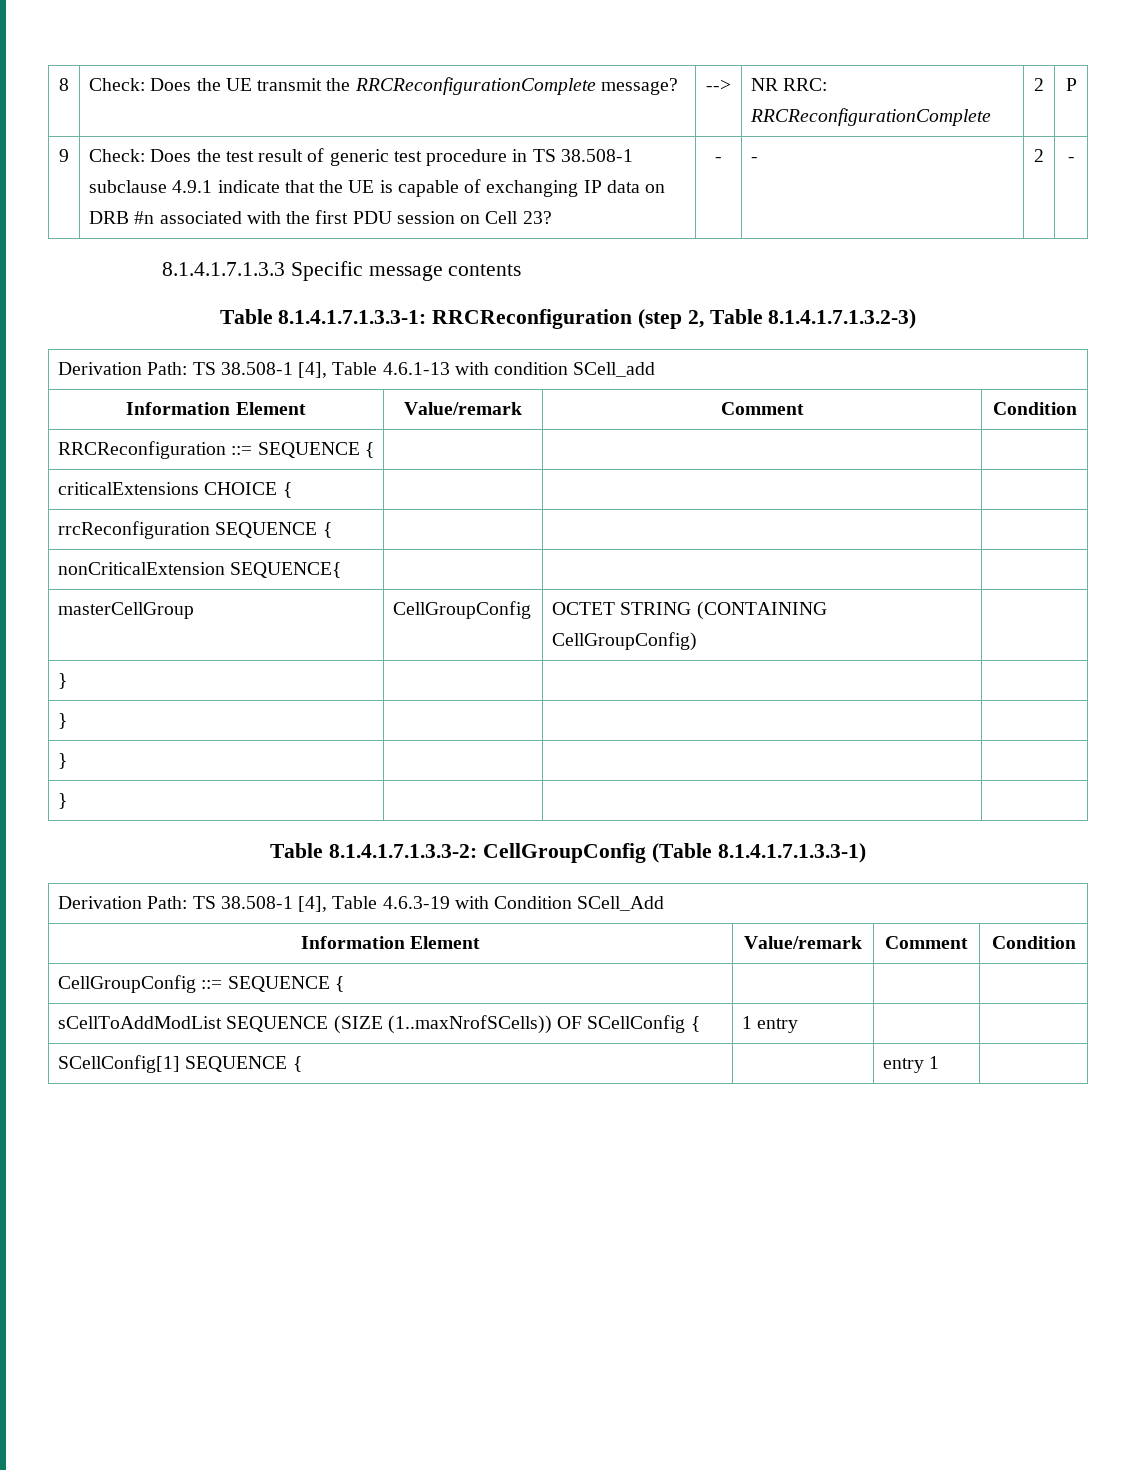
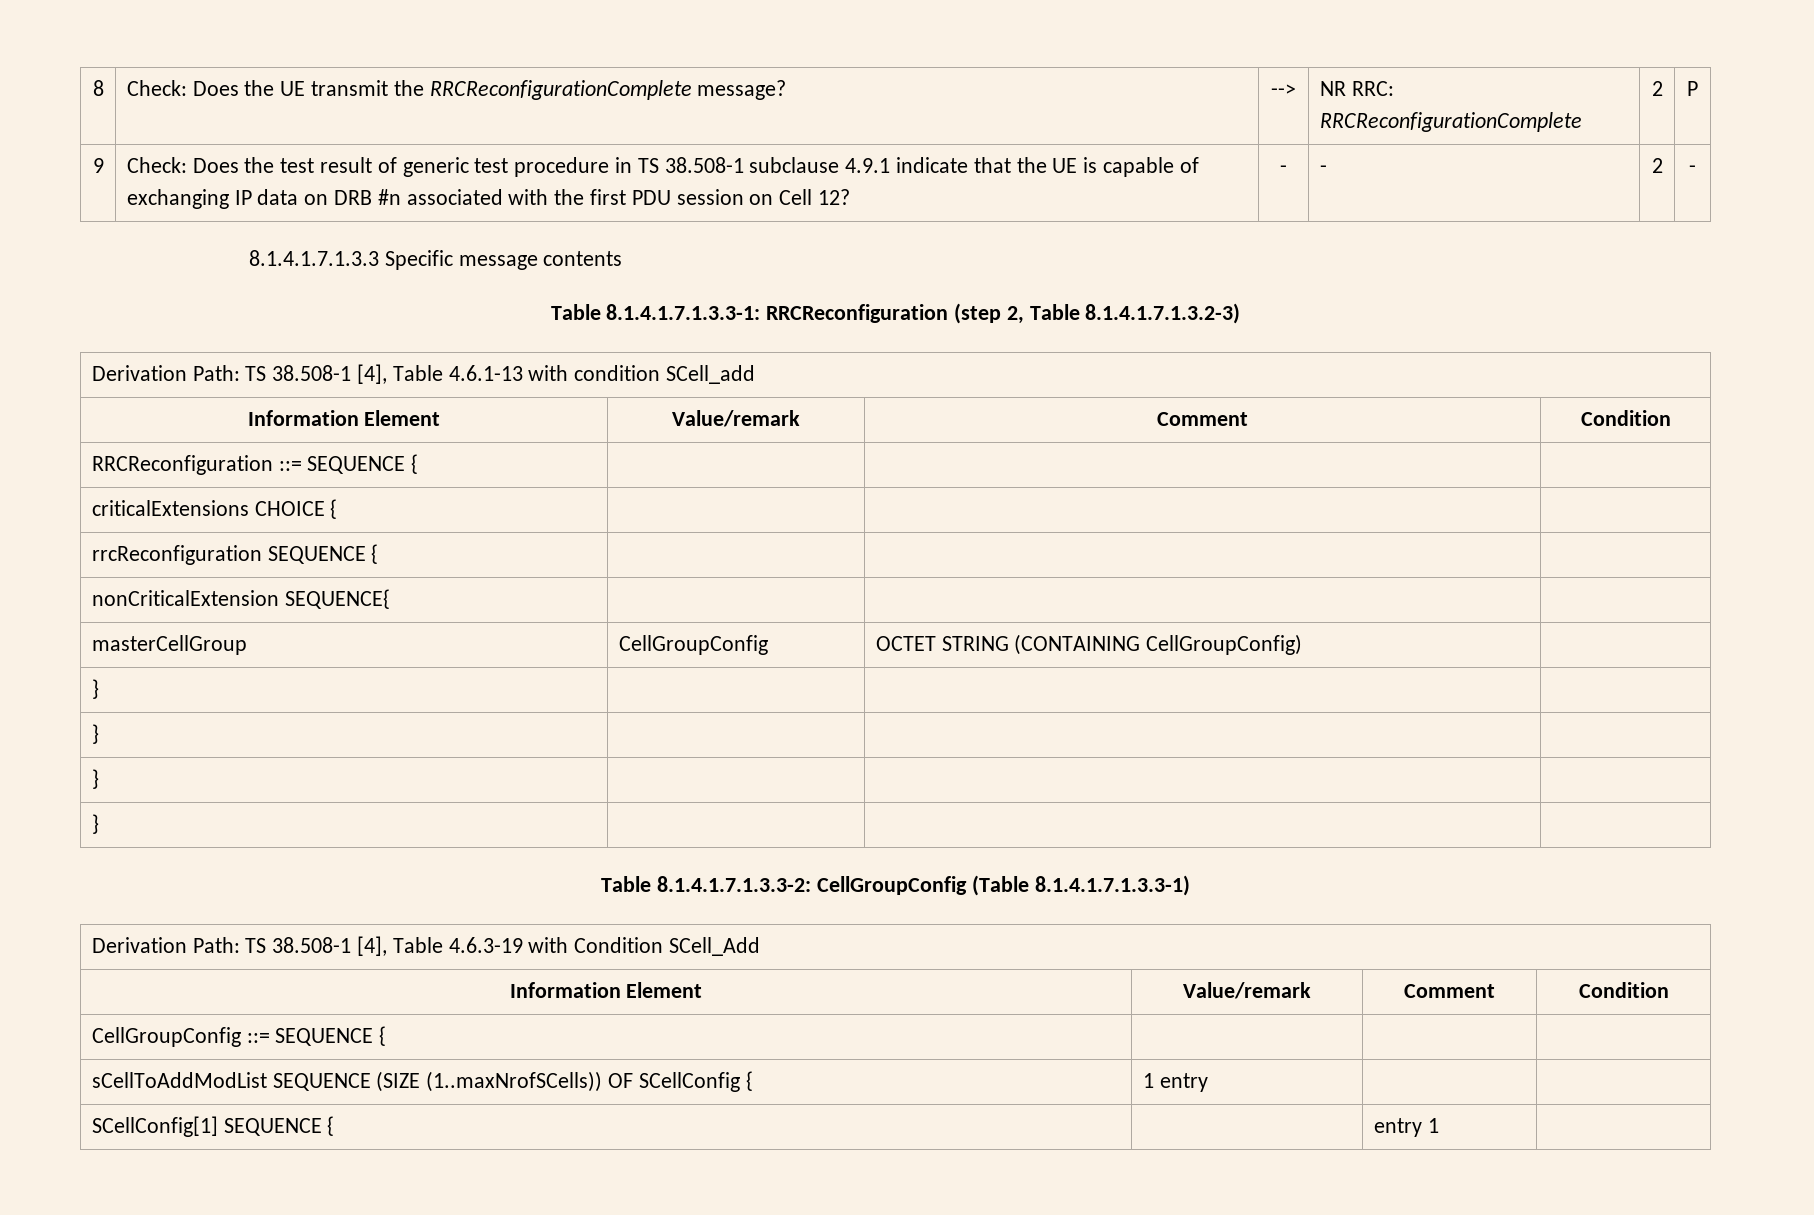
- Check: Does the test result of generic test procedure in TS 38.508-1 subclause 4.9.1 indicate that the UE is capable of exchanging IP data on DRB #n associated with the first PDU session on Cell 23?
+ Check: Does the test result of generic test procedure in TS 38.508-1 subclause 4.9.1 indicate that the UE is capable of exchanging IP data on DRB #n associated with the first PDU session on Cell 12?

